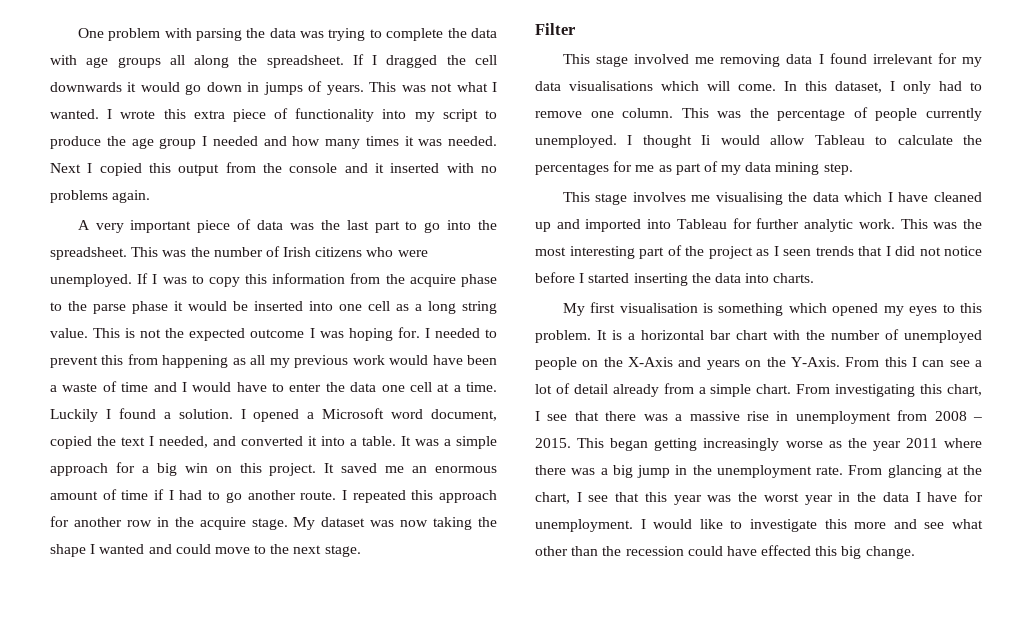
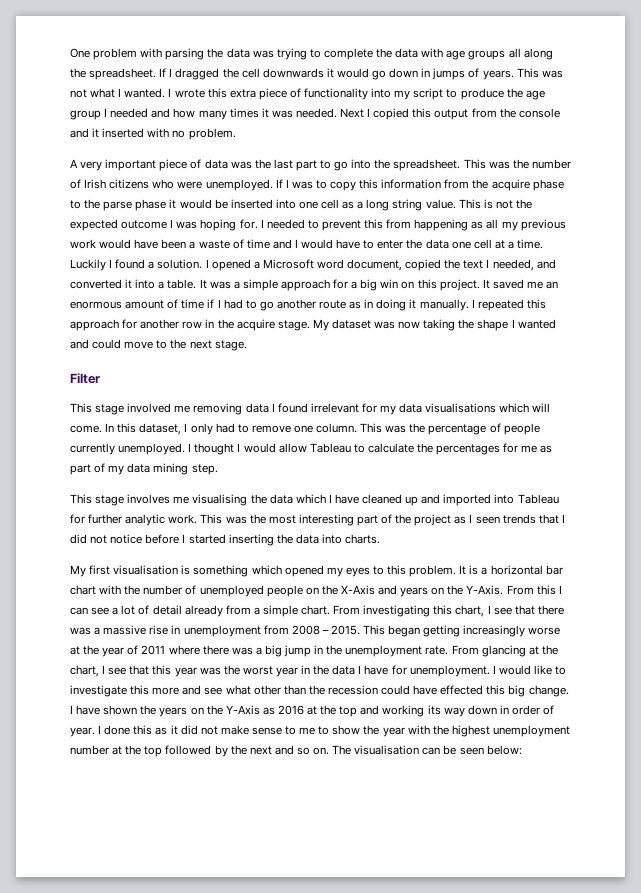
- Next I copied this output from the console and it inserted with no problems again.
+ Next I copied this output from the console and it inserted with no problem.
- It saved me an enormous amount of time if I had to go another route.
+ It saved me an enormous amount of time if I had to go another route as in doing it manually.
- I thought Ii would allow Tableau to calculate the percentages for me as part of my data mining step.
+ I thought I would allow Tableau to calculate the percentages for me as part of my data mining step.
- This began getting increasingly worse as the year 2011 where there was a big jump in the unemployment rate.
+ This began getting increasingly worse at the year of 2011 where there was a big jump in the unemployment rate.
+ I have shown the years on the Y-Axis as 2016 at the top and working its way down in order of year. I done this as it did not make sense to me to show the year with the highest unemployment number at the top followed by the next and so on. The visualisation can be seen below:

